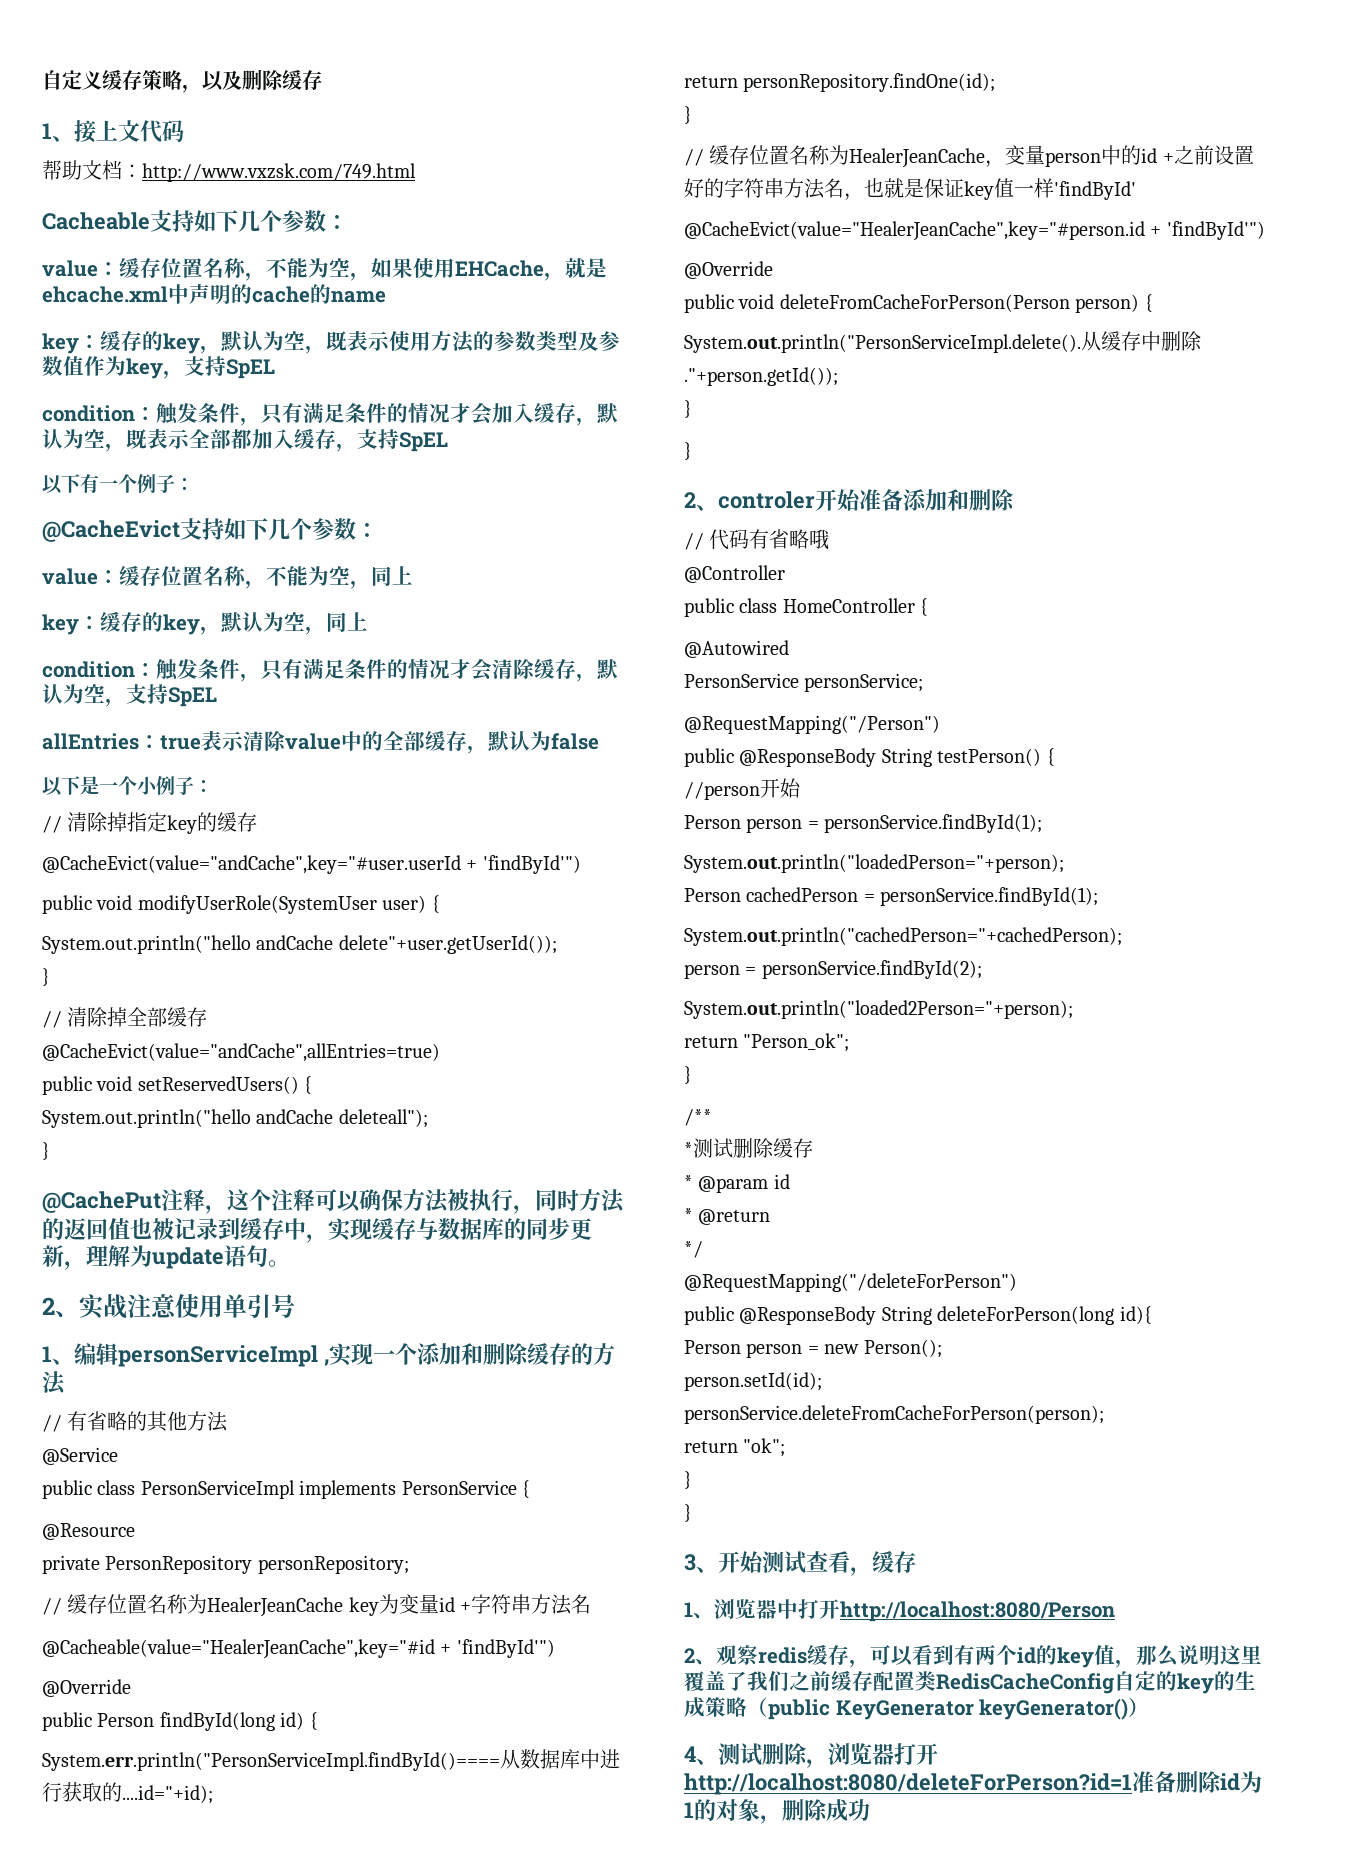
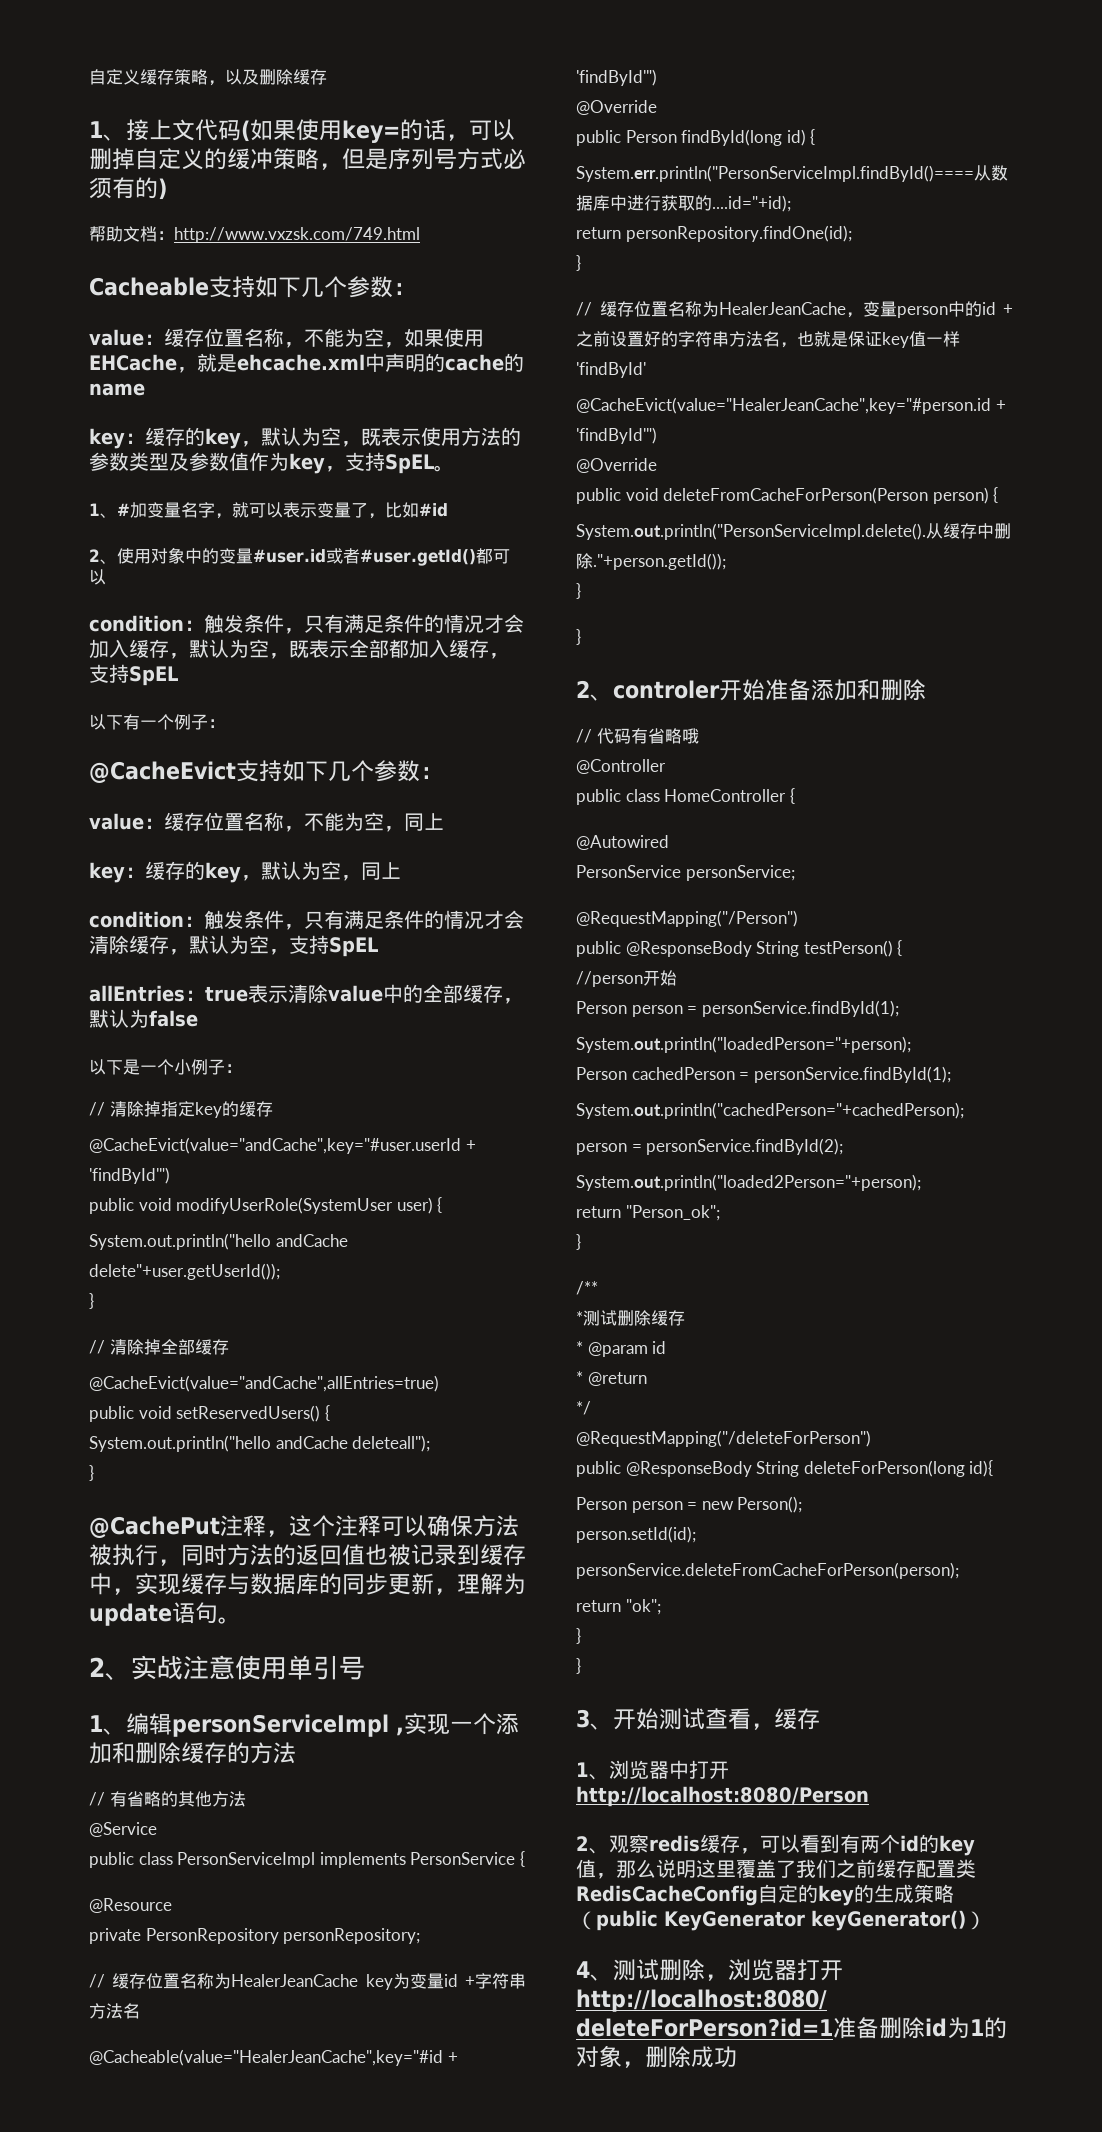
- 1、接上文代码
+ 1、接上文代码(如果使用key=的话，可以删掉自定义的缓冲策略，但是序列号方式必须有的)
- key：缓存的key，默认为空，既表示使用方法的参数类型及参数值作为key，支持SpEL
+ key：缓存的key，默认为空，既表示使用方法的参数类型及参数值作为key，支持SpEL。
+ 1、#加变量名字，就可以表示变量了，比如#id
+ 2、使用对象中的变量#user.id或者#user.getId()都可以

